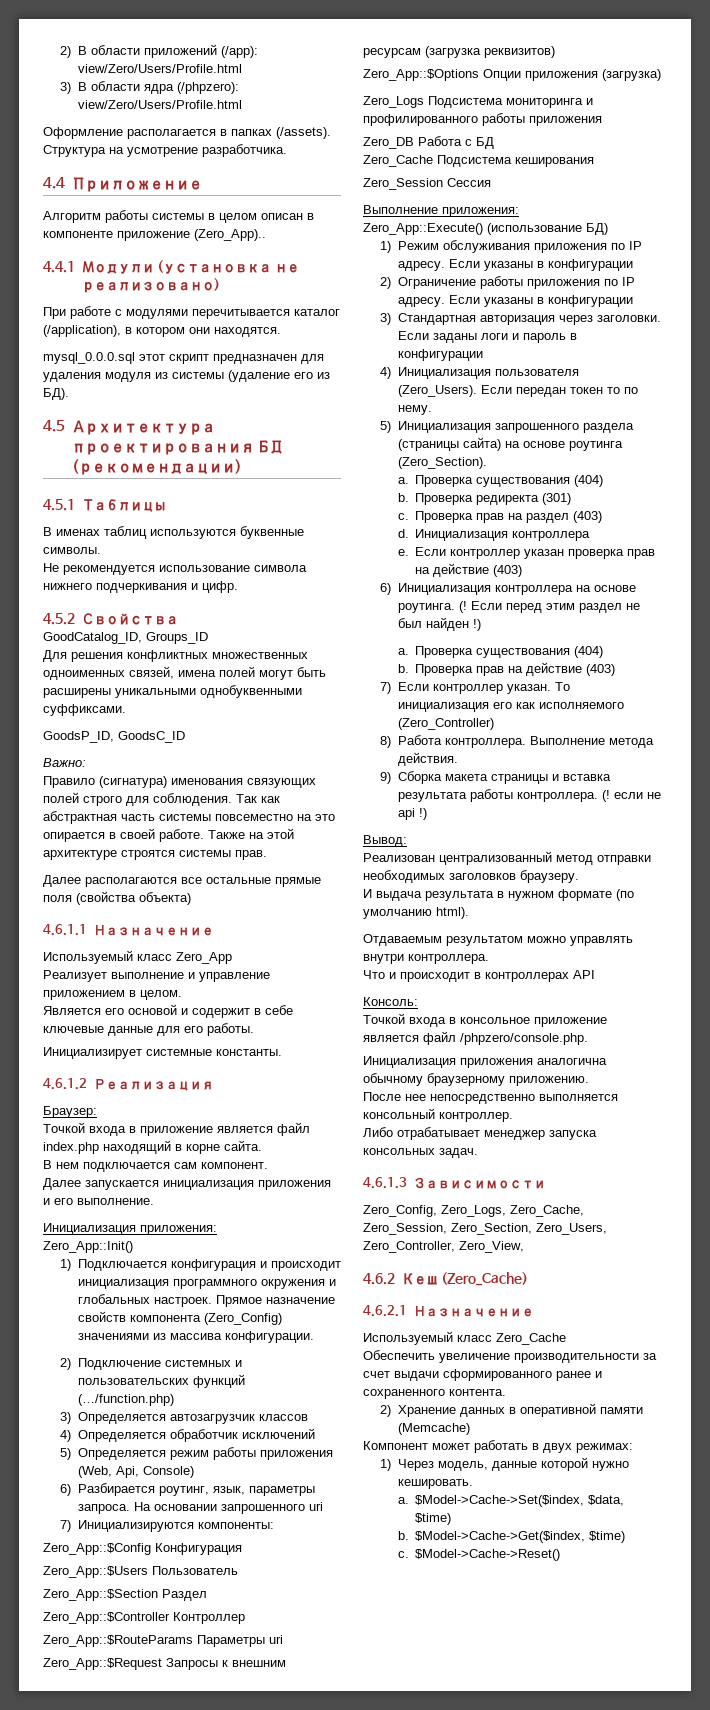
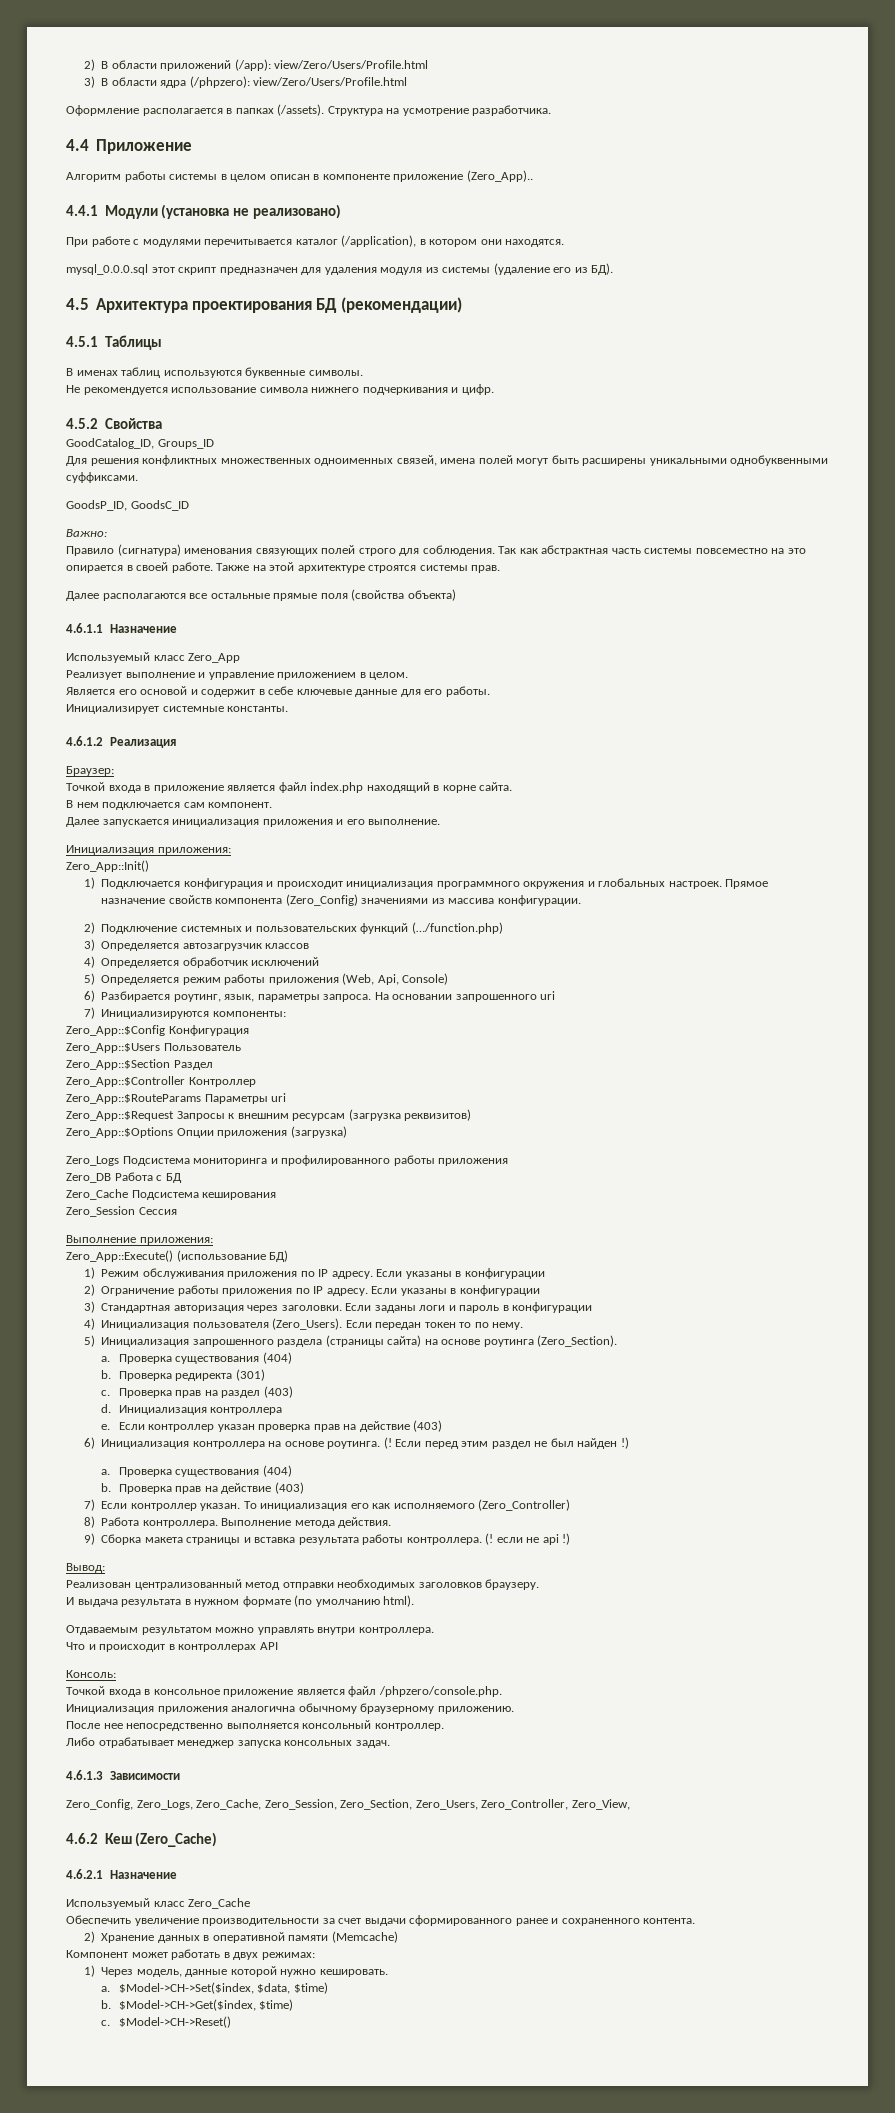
- $Model->Cache->Set($index, $data, $time)
+ $Model->CH->Set($index, $data, $time)
- $Model->Cache->Get($index, $time)
+ $Model->CH->Get($index, $time)
- $Model->Cache->Reset()
+ $Model->CH->Reset()

